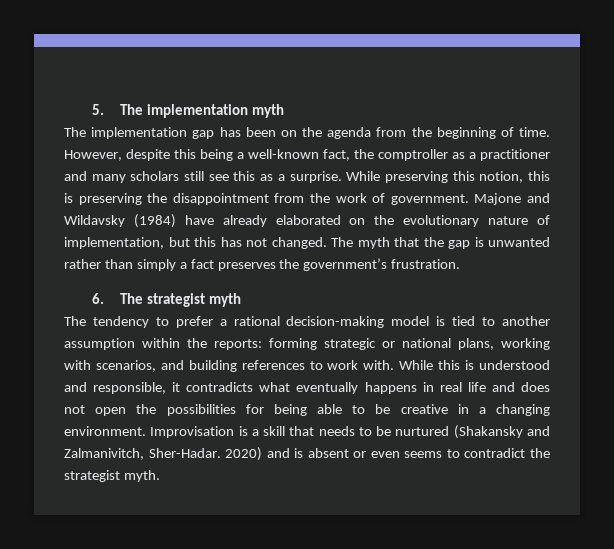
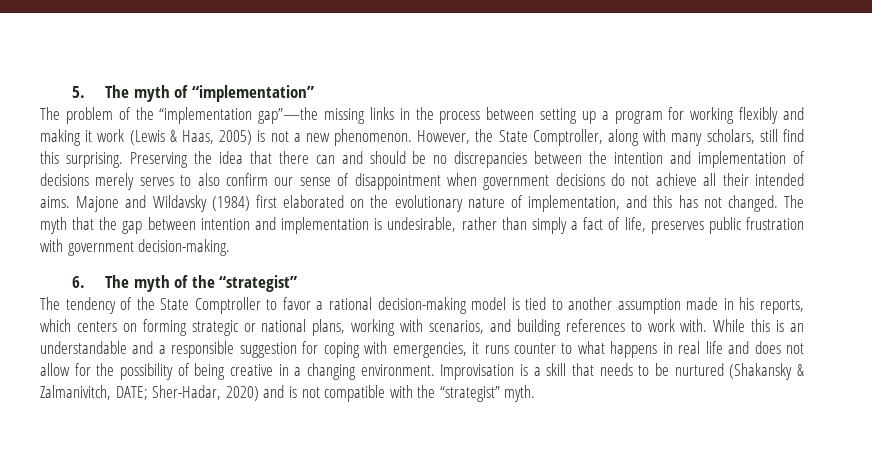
- 5. The implementation myth
- The implementation gap has been on the agenda from the beginning of time. However, despite this being a well-known fact, the comptroller as a practitioner and many scholars still see this as a surprise. While preserving this notion, this is preserving the disappointment from the work of government.
+ 5. The myth of “implementation”
+ The problem of the “implementation gap”—the missing links in the process between setting up a program for working flexibly and making it work (Lewis & Haas, 2005) is not a new phenomenon. However, the State Comptroller, along with many scholars, still find this surprising. Preserving the idea that there can and should be no discrepancies between the intention and implementation of decisions merely serves to also confirm our sense of disappointment when government decisions do not achieve all their intended aims.
- Majone and Wildavsky (1984) have already elaborated on the evolutionary nature of implementation, but this has not changed.
+ Majone and Wildavsky (1984) first elaborated on the evolutionary nature of implementation, and this has not changed.
- The myth that the gap is unwanted rather than simply a fact preserves the government’s frustration.
+ The myth that the gap between intention and implementation is undesirable, rather than simply a fact of life, preserves public frustration with government decision-making.
- 6. The strategist myth
+ 6. The myth of the “strategist”
- The tendency to prefer a rational decision-making model is tied to another assumption within the reports: forming strategic or national plans, working with scenarios, and building references to work with.
+ The tendency of the State Comptroller to favor a rational decision-making model is tied to another assumption made in his reports, which centers on forming strategic or national plans, working with scenarios, and building references to work with.
- While this is understood and responsible, it contradicts what eventually happens in real life and does not open the possibilities for being able to be creative in a changing environment.
+ While this is an understandable and a responsible suggestion for coping with emergencies, it runs counter to what happens in real life and does not allow for the possibility of being creative in a changing environment.
- Improvisation is a skill that needs to be nurtured (Shakansky and Zalmanivitch, Sher-Hadar. 2020) and is absent or even seems to contradict the strategist myth.
+ Improvisation is a skill that needs to be nurtured (Shakansky & Zalmanivitch, DATE; Sher-Hadar, 2020) and is not compatible with the “strategist” myth.

